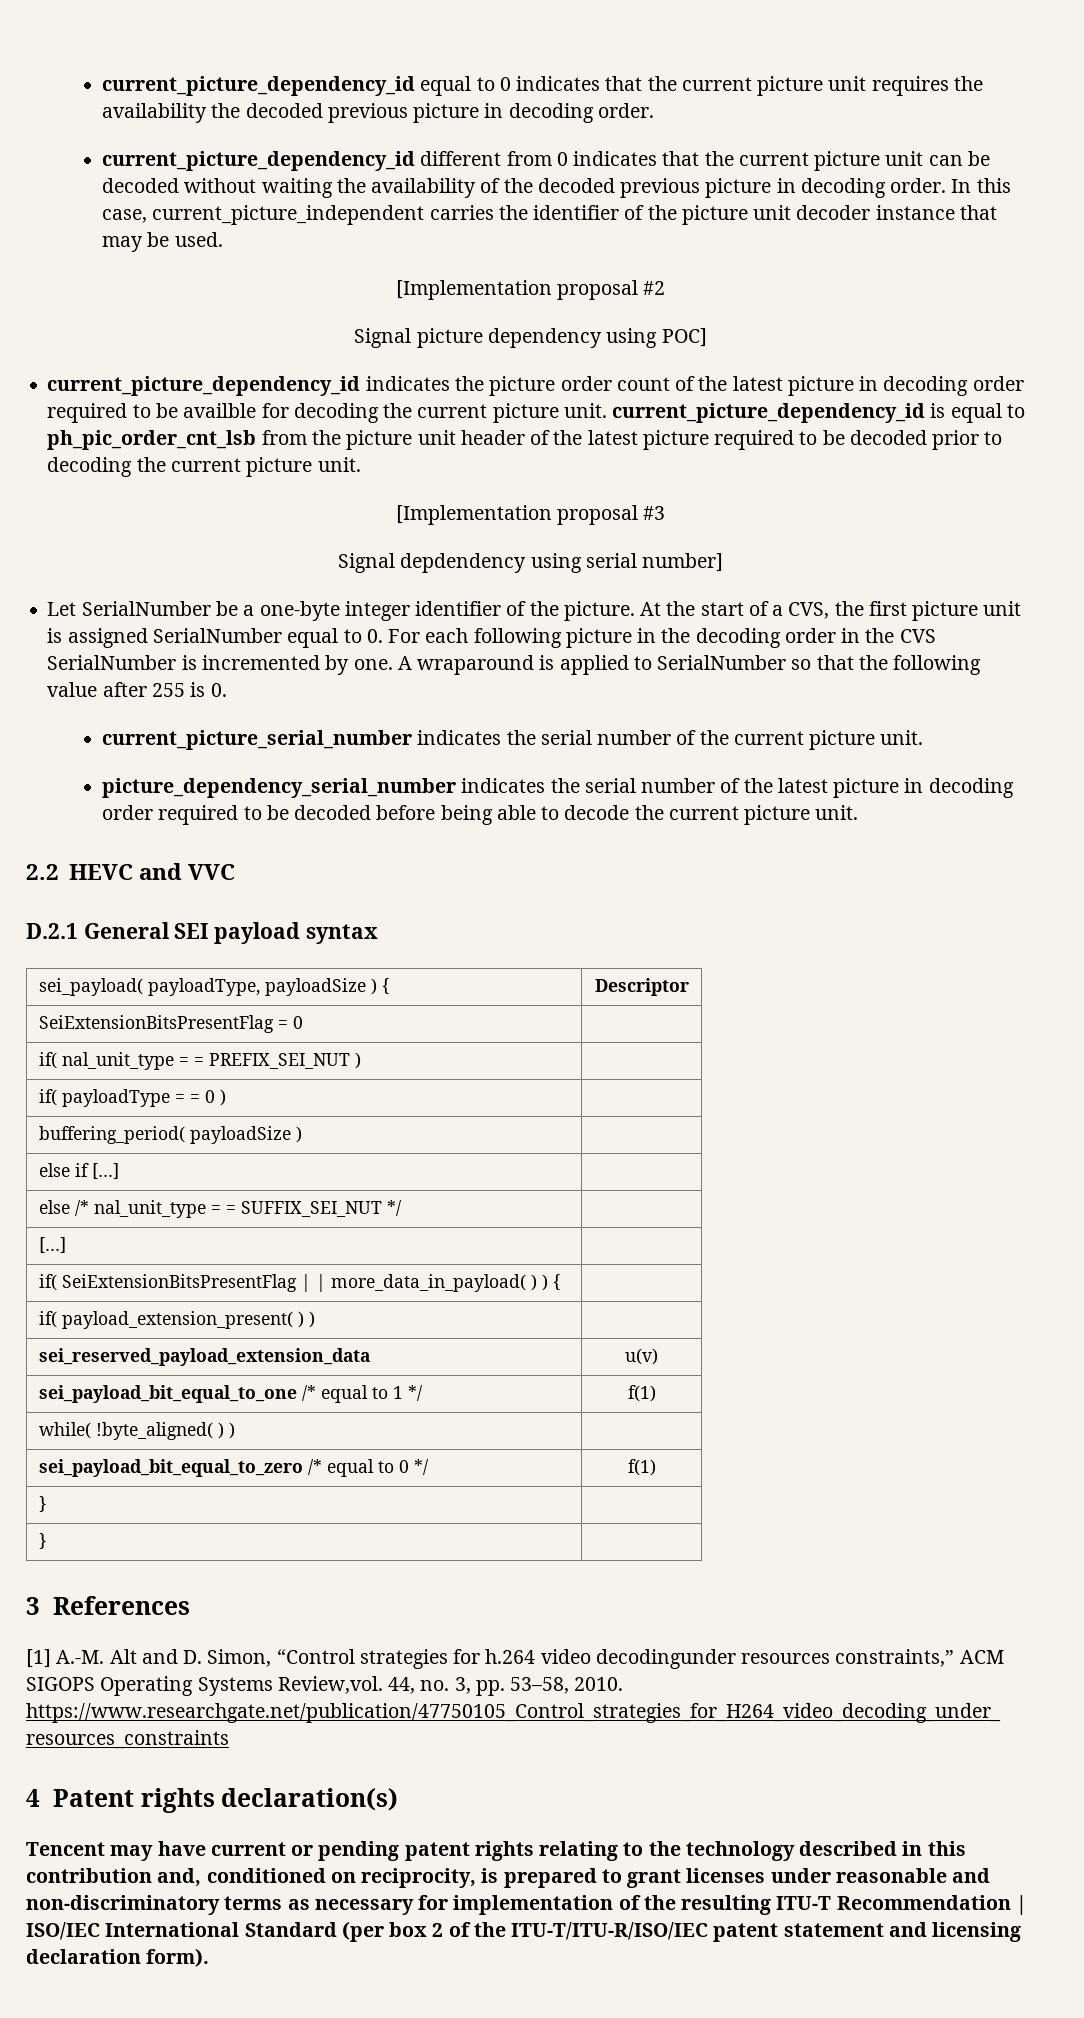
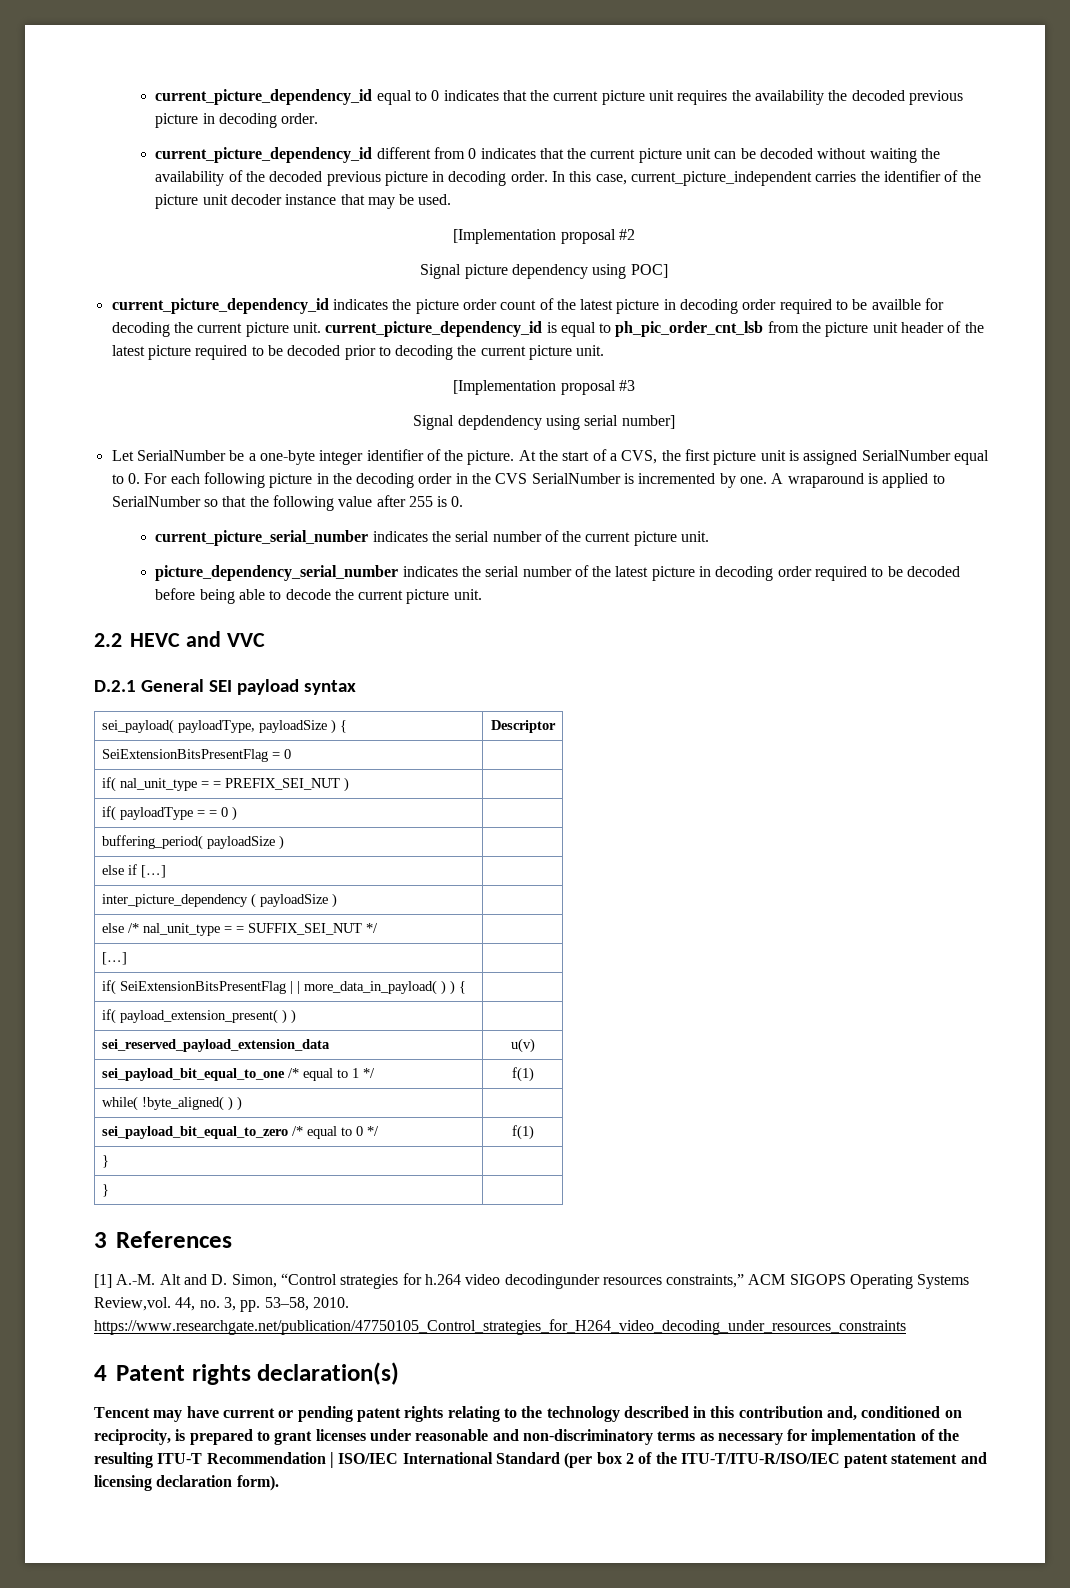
+ inter_picture_dependency ( payloadSize ) |

